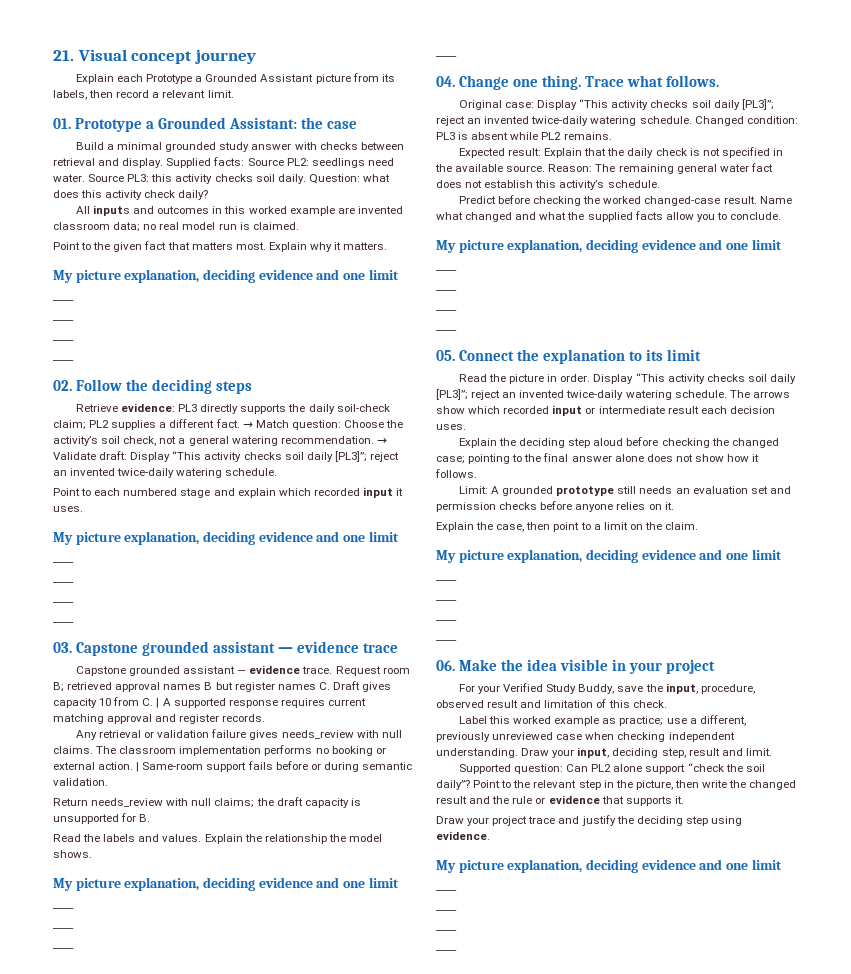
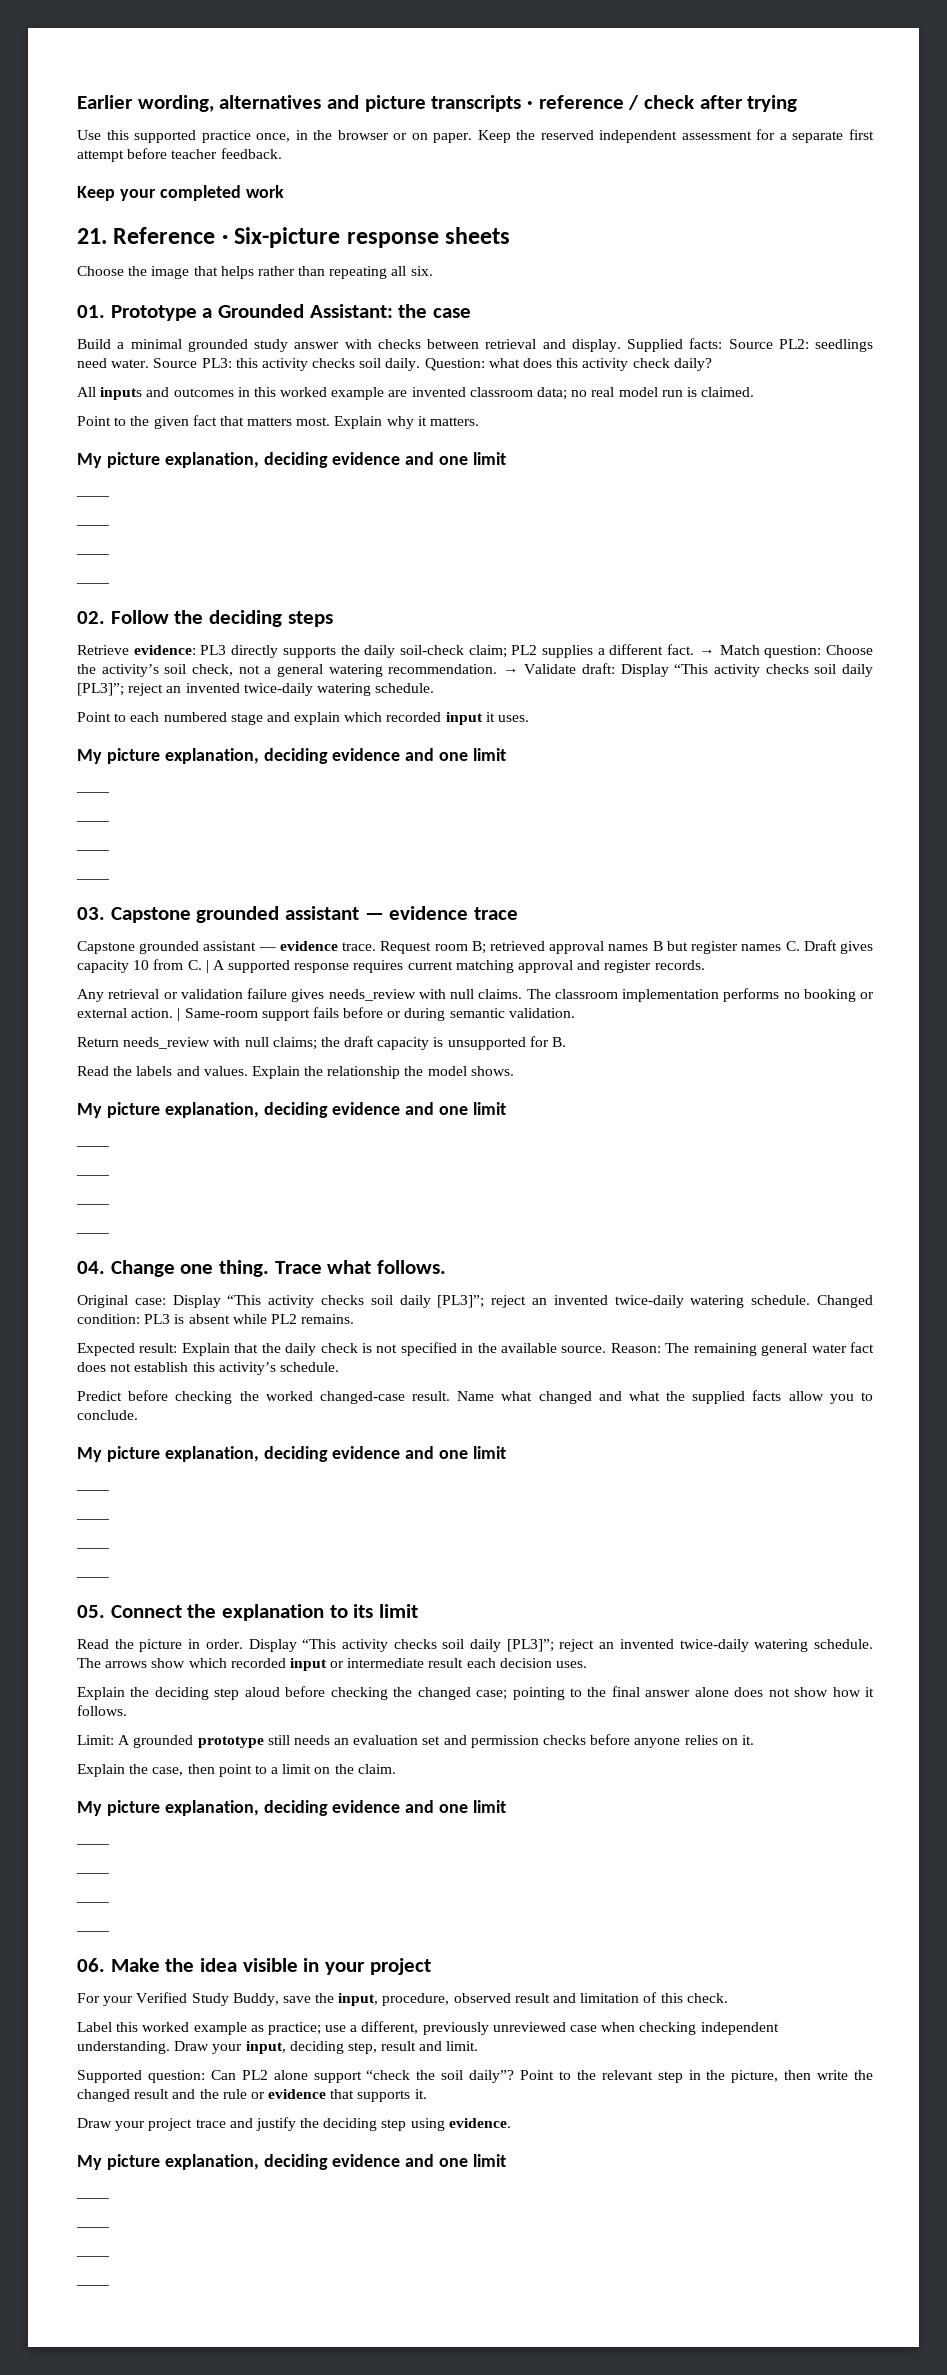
- 21. Visual concept journey
- Explain each Prototype a Grounded Assistant picture from its labels, then record a relevant limit.
+ Earlier wording, alternatives and picture transcripts · reference / check after trying
+ Use this supported practice once, in the browser or on paper. Keep the reserved independent assessment for a separate first attempt before teacher feedback.
+ Keep your completed work
+ 21. Reference · Six-picture response sheets
+ Choose the image that helps rather than repeating all six.

